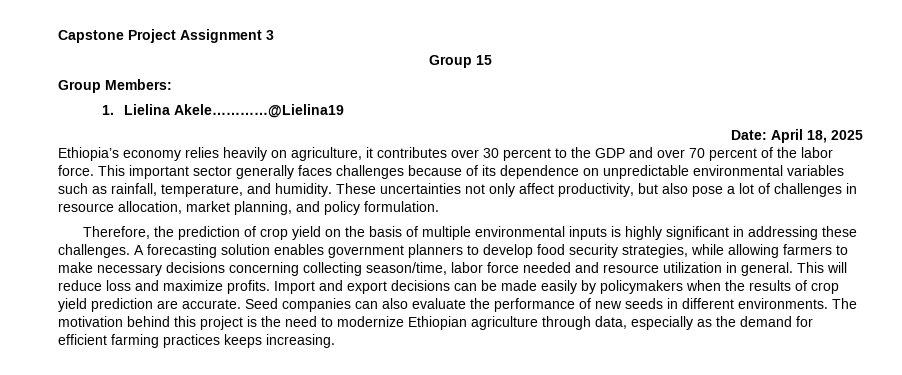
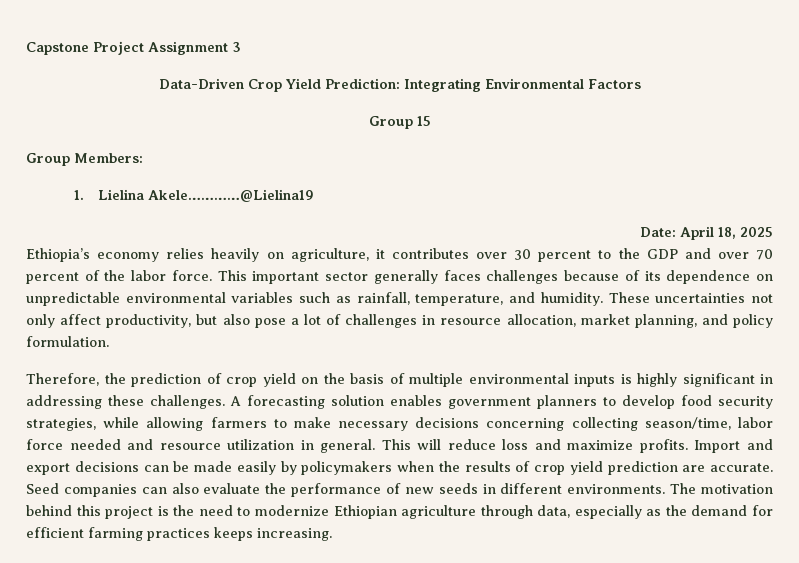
+ Data-Driven Crop Yield Prediction: Integrating Environmental Factors

